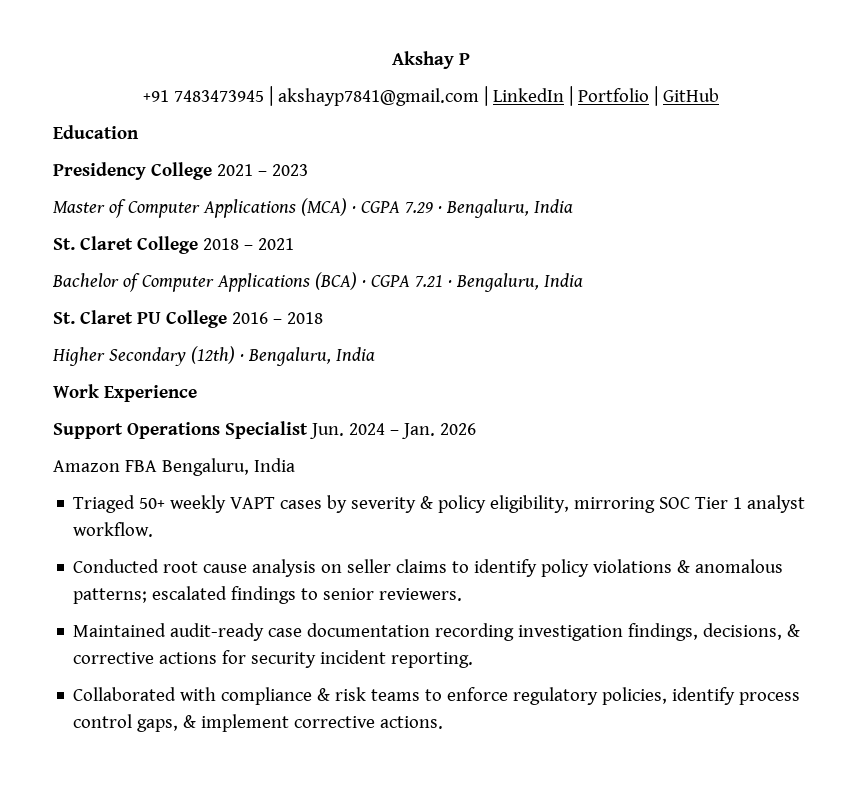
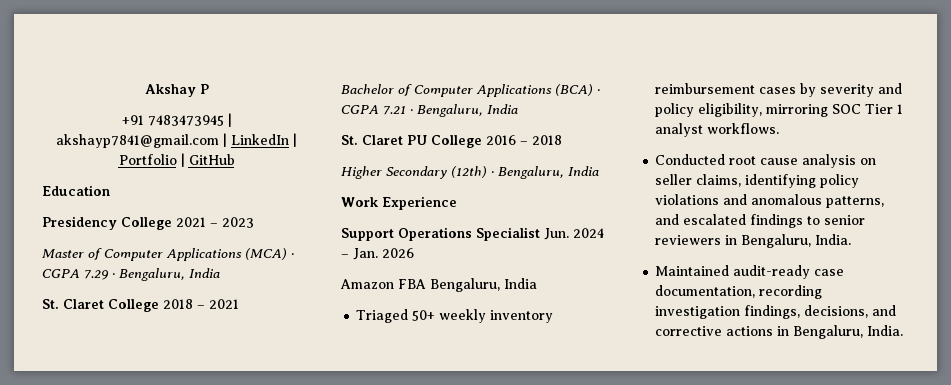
- Triaged 50+ weekly VAPT cases by severity & policy eligibility, mirroring SOC Tier 1 analyst workflow.
+ Triaged 50+ weekly inventory reimbursement cases by severity and policy eligibility, mirroring SOC Tier 1 analyst workflows.
- Conducted root cause analysis on seller claims to identify policy violations & anomalous patterns; escalated findings to senior reviewers.
+ Conducted root cause analysis on seller claims, identifying policy violations and anomalous patterns, and escalated findings to senior reviewers in Bengaluru, India.
- Maintained audit-ready case documentation recording investigation findings, decisions, & corrective actions for security incident reporting.
- Collaborated with compliance & risk teams to enforce regulatory policies, identify process control gaps, & implement corrective actions.
+ Maintained audit-ready case documentation, recording investigation findings, decisions, and corrective actions in Bengaluru, India.

